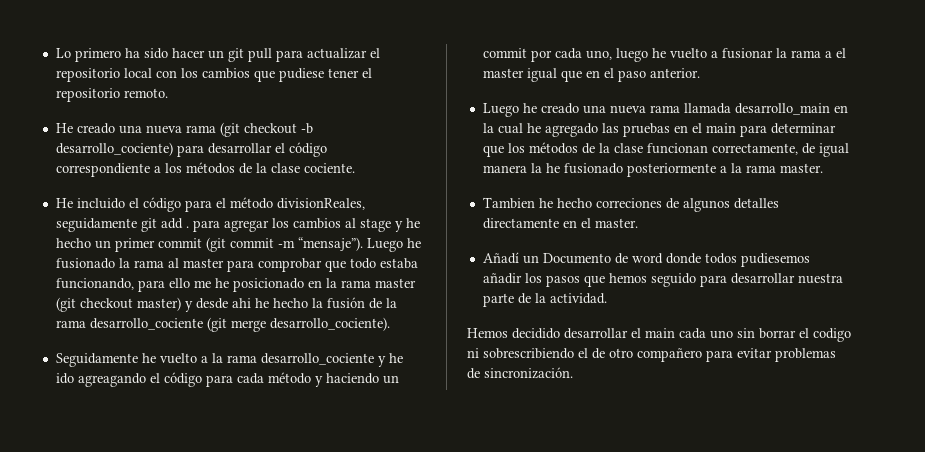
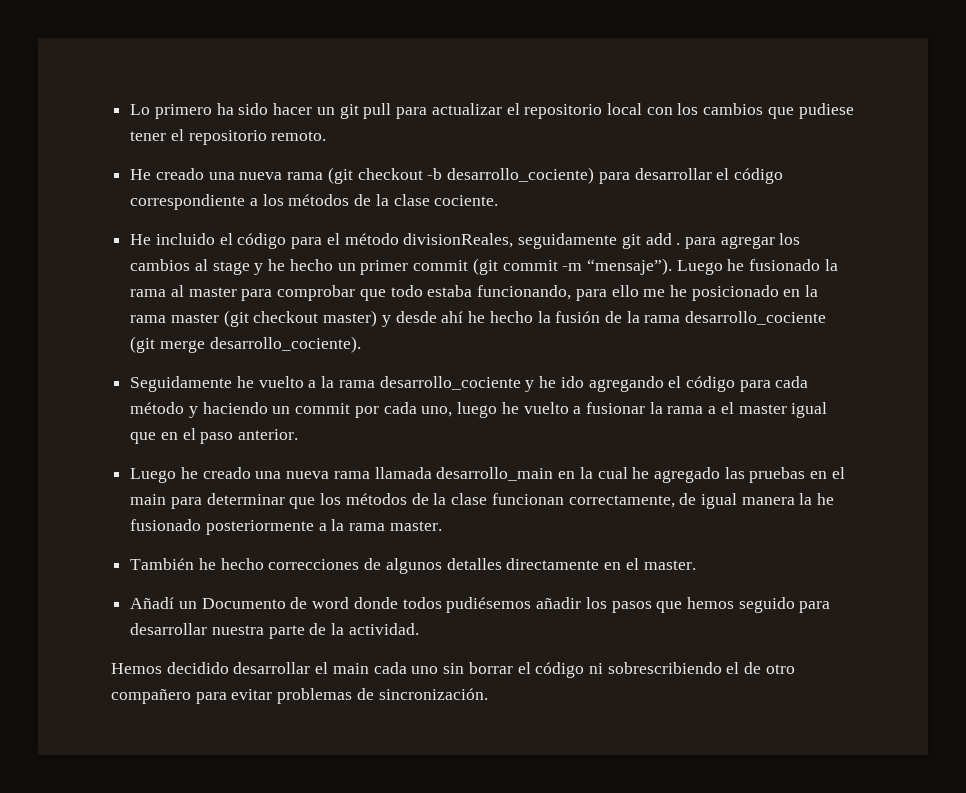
- Luego he fusionado la rama al master para comprobar que todo estaba funcionando, para ello me he posicionado en la rama master (git checkout master) y desde ahi he hecho la fusión de la rama desarrollo_cociente (git merge desarrollo_cociente).
+ Luego he fusionado la rama al master para comprobar que todo estaba funcionando, para ello me he posicionado en la rama master (git checkout master) y desde ahí he hecho la fusión de la rama desarrollo_cociente (git merge desarrollo_cociente).
- Seguidamente he vuelto a la rama desarrollo_cociente y he ido agreagando el código para cada método y haciendo un commit por cada uno, luego he vuelto a fusionar la rama a el master igual que en el paso anterior.
+ Seguidamente he vuelto a la rama desarrollo_cociente y he ido agregando el código para cada método y haciendo un commit por cada uno, luego he vuelto a fusionar la rama a el master igual que en el paso anterior.
- Tambien he hecho correciones de algunos detalles directamente en el master.
+ También he hecho correcciones de algunos detalles directamente en el master.
- Añadí un Documento de word donde todos pudiesemos añadir los pasos que hemos seguido para desarrollar nuestra parte de la actividad.
+ Añadí un Documento de word donde todos pudiésemos añadir los pasos que hemos seguido para desarrollar nuestra parte de la actividad.
- Hemos decidido desarrollar el main cada uno sin borrar el codigo ni sobrescribiendo el de otro compañero para evitar problemas de sincronización.
+ Hemos decidido desarrollar el main cada uno sin borrar el código ni sobrescribiendo el de otro compañero para evitar problemas de sincronización.

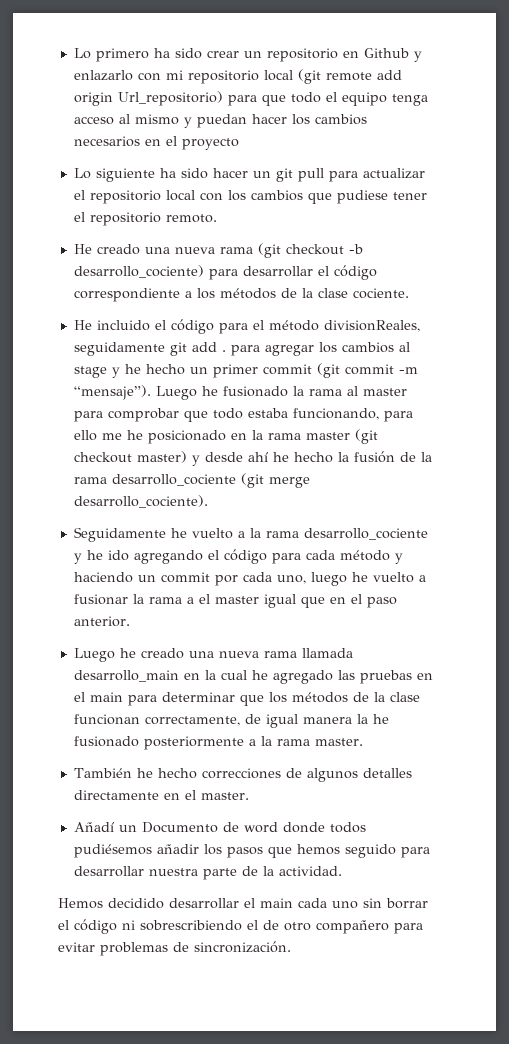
- Lo primero ha sido hacer un git pull para actualizar el repositorio local con los cambios que pudiese tener el repositorio remoto.
+ Lo primero ha sido crear un repositorio en Github y enlazarlo con mi repositorio local (git remote add origin Url_repositorio) para que todo el equipo tenga acceso al mismo y puedan hacer los cambios necesarios en el proyecto
+ Lo siguiente ha sido hacer un git pull para actualizar el repositorio local con los cambios que pudiese tener el repositorio remoto.

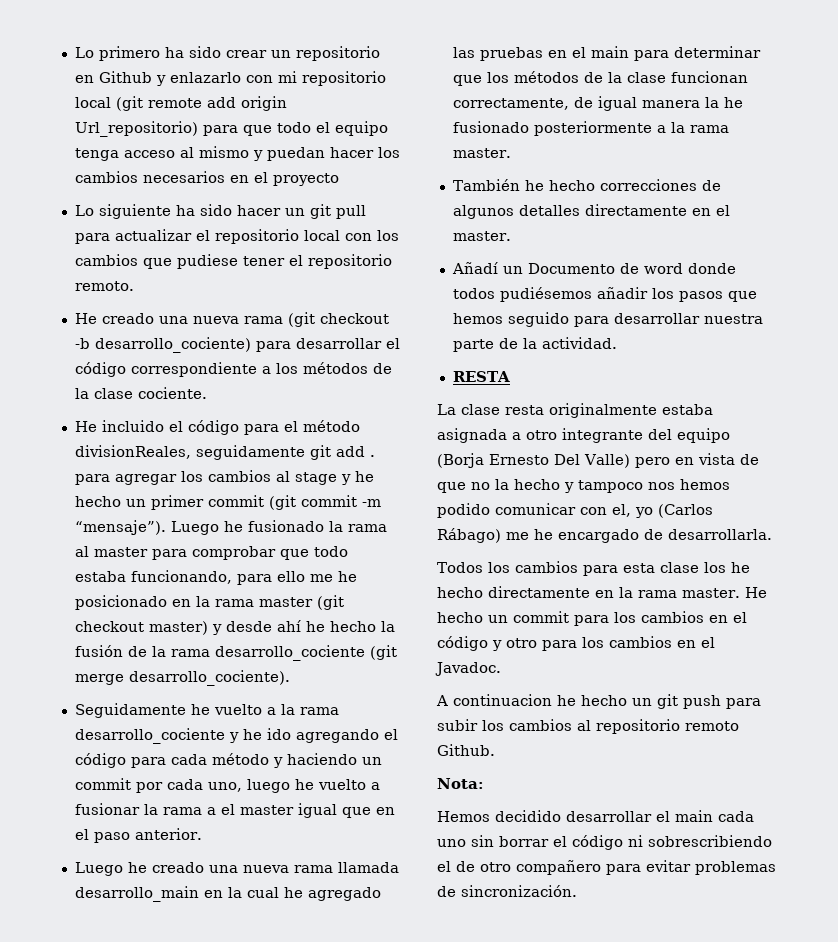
+ RESTA
+ La clase resta originalmente estaba asignada a otro integrante del equipo (Borja Ernesto Del Valle) pero en vista de que no la hecho y tampoco nos hemos podido comunicar con el, yo (Carlos Rábago) me he encargado de desarrollarla.
+ Todos los cambios para esta clase los he hecho directamente en la rama master. He hecho un commit para los cambios en el código y otro para los cambios en el Javadoc.
+ A continuacion he hecho un git push para subir los cambios al repositorio remoto Github.
+ Nota:

